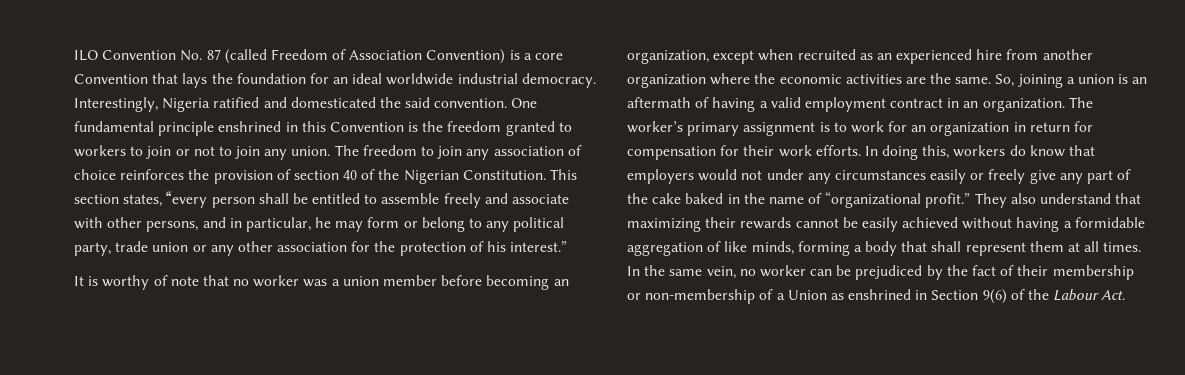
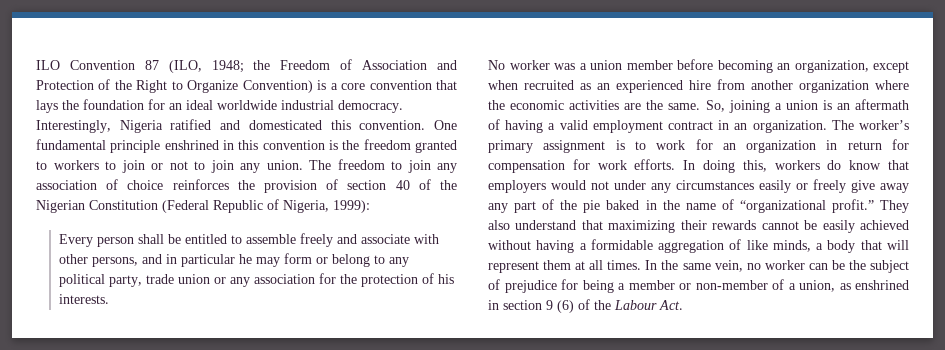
- ILO Convention No. 87 (called Freedom of Association Convention) is a core Convention that lays the foundation for an ideal worldwide industrial democracy.
+ ILO Convention 87 (ILO, 1948; the Freedom of Association and Protection of the Right to Organize Convention) is a core convention that lays the foundation for an ideal worldwide industrial democracy.
- Interestingly, Nigeria ratified and domesticated the said convention.
+ Interestingly, Nigeria ratified and domesticated this convention.
- One fundamental principle enshrined in this Convention is the freedom granted to workers to join or not to join any union.
+ One fundamental principle enshrined in this convention is the freedom granted to workers to join or not to join any union.
- The freedom to join any association of choice reinforces the provision of section 40 of the Nigerian Constitution. This section states, “every person shall be entitled to assemble freely and associate with other persons, and in particular, he may form or belong to any political party, trade union or any other association for the protection of his interest.”
- It is worthy of note that no worker was a union member before becoming an organization, except when recruited as an experienced hire from another organization where the economic activities are the same.
+ The freedom to join any association of choice reinforces the provision of section 40 of the Nigerian Constitution (Federal Republic of Nigeria, 1999):
+ Every person shall be entitled to assemble freely and associate with other persons, and in particular he may form or belong to any political party, trade union or any association for the protection of his interests.
+ No worker was a union member before becoming an organization, except when recruited as an experienced hire from another organization where the economic activities are the same.
- The worker’s primary assignment is to work for an organization in return for compensation for their work efforts.
+ The worker’s primary assignment is to work for an organization in return for compensation for work efforts.
- In doing this, workers do know that employers would not under any circumstances easily or freely give any part of the cake baked in the name of “organizational profit.”
+ In doing this, workers do know that employers would not under any circumstances easily or freely give away any part of the pie baked in the name of “organizational profit.”
- They also understand that maximizing their rewards cannot be easily achieved without having a formidable aggregation of like minds, forming a body that shall represent them at all times.
+ They also understand that maximizing their rewards cannot be easily achieved without having a formidable aggregation of like minds, a body that will represent them at all times.
- In the same vein, no worker can be prejudiced by the fact of their membership or non-membership of a Union as enshrined in Section 9(6) of the Labour Act.
+ In the same vein, no worker can be the subject of prejudice for being a member or non-member of a union, as enshrined in section 9 (6) of the Labour Act.

